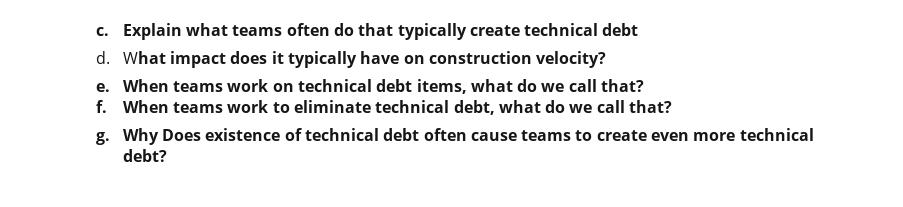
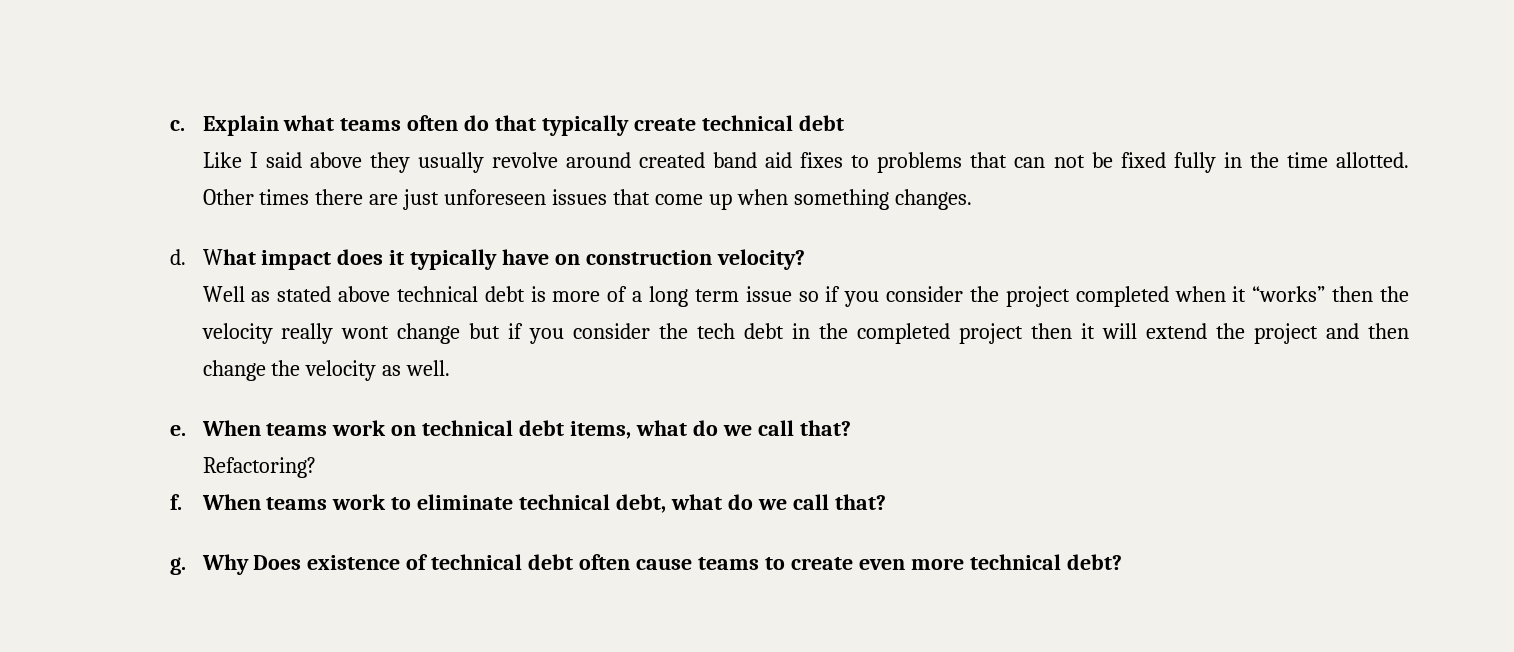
+ Like I said above they usually revolve around created band aid fixes to problems that can not be fixed fully in the time allotted. Other times there are just unforeseen issues that come up when something changes.
+ Well as stated above technical debt is more of a long term issue so if you consider the project completed when it “works” then the velocity really wont change but if you consider the tech debt in the completed project then it will extend the project and then change the velocity as well.
+ Refactoring?

